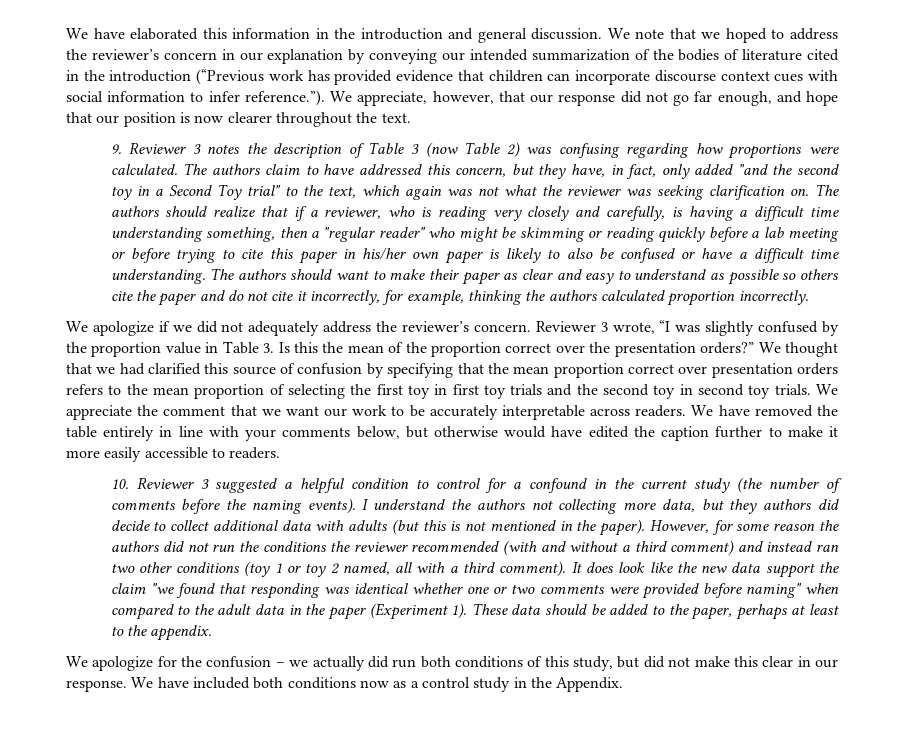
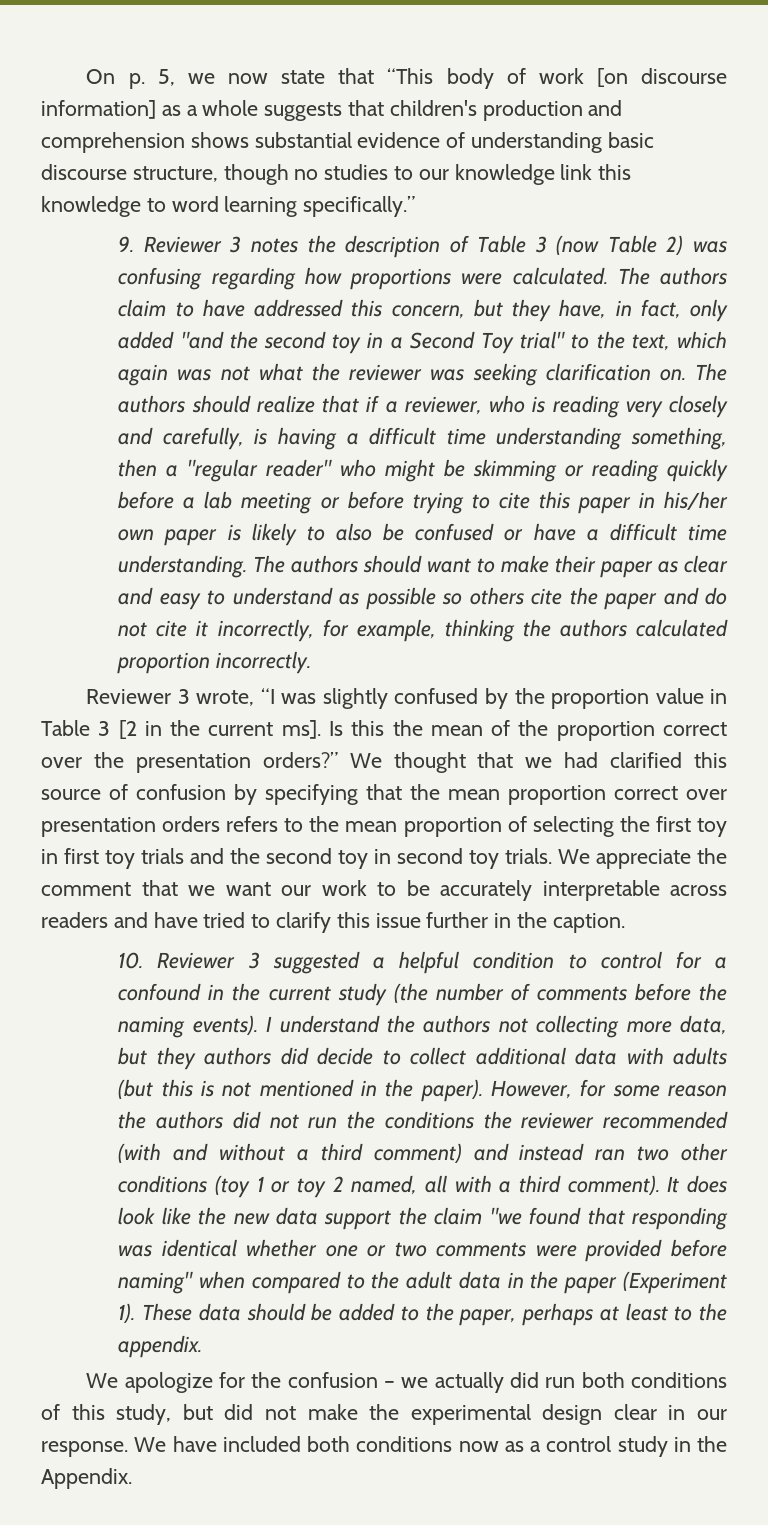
- We have elaborated this information in the introduction and general discussion. We note that we hoped to address the reviewer’s concern in our explanation by conveying our intended summarization of the bodies of literature cited in the introduction (“Previous work has provided evidence that children can incorporate discourse context cues with social information to infer reference.”). We appreciate, however, that our response did not go far enough, and hope that our position is now clearer throughout the text.
+ On p. 5, we now state that “This body of work [on discourse information] as a whole suggests that children's production and comprehension shows substantial evidence of understanding basic discourse structure, though no studies to our knowledge link this knowledge to word learning specifically.”
- We apologize if we did not adequately address the reviewer’s concern. Reviewer 3 wrote, “I was slightly confused by the proportion value in Table 3. Is this the mean of the proportion correct over the presentation orders?”
+ Reviewer 3 wrote, “I was slightly confused by the proportion value in Table 3 [2 in the current ms]. Is this the mean of the proportion correct over the presentation orders?”
- We appreciate the comment that we want our work to be accurately interpretable across readers. We have removed the table entirely in line with your comments below, but otherwise would have edited the caption further to make it more easily accessible to readers.
+ We appreciate the comment that we want our work to be accurately interpretable across readers and have tried to clarify this issue further in the caption.
- We apologize for the confusion – we actually did run both conditions of this study, but did not make this clear in our response.
+ We apologize for the confusion – we actually did run both conditions of this study, but did not make the experimental design clear in our response.

